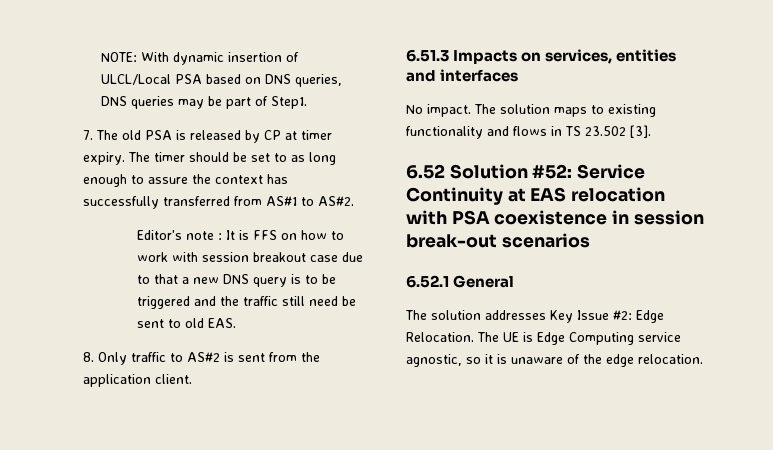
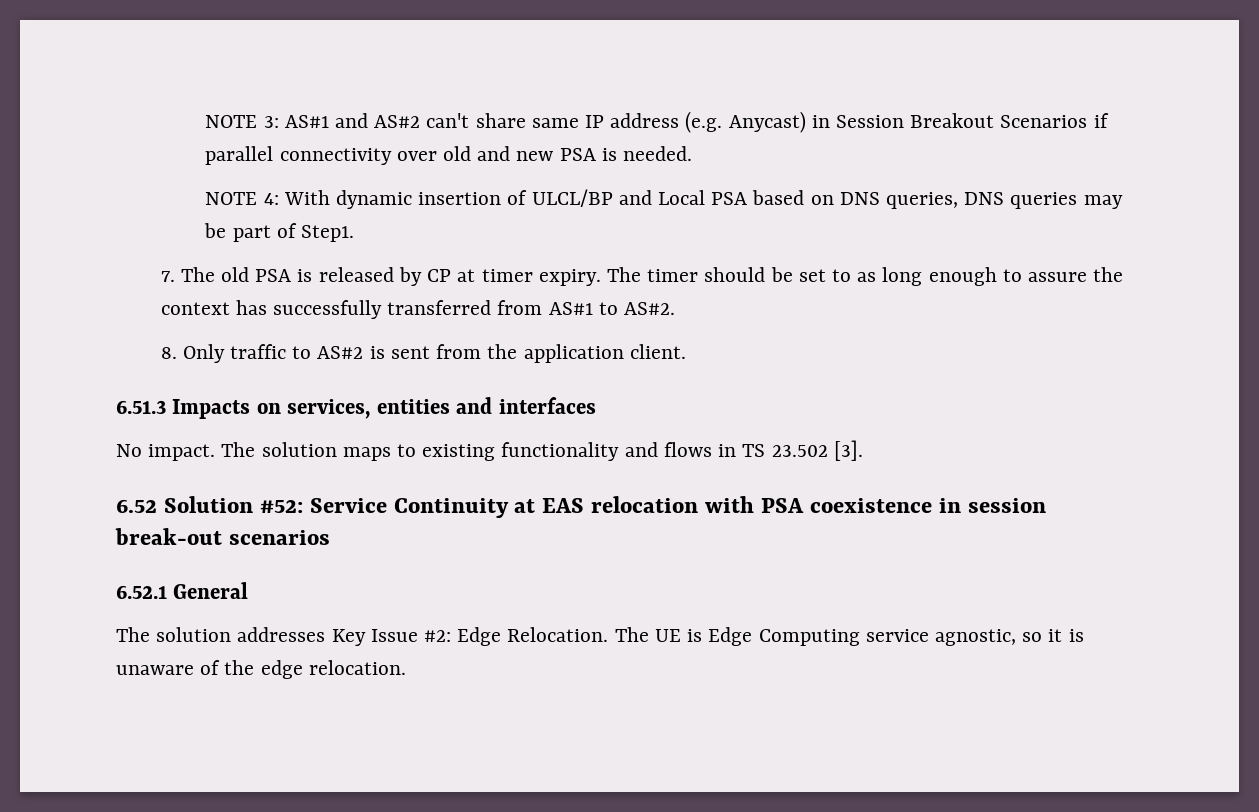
- NOTE: With dynamic insertion of ULCL/Local PSA based on DNS queries, DNS queries may be part of Step1.
+ NOTE 3: AS#1 and AS#2 can't share same IP address (e.g. Anycast) in Session Breakout Scenarios if parallel connectivity over old and new PSA is needed.
+ NOTE 4: With dynamic insertion of ULCL/BP and Local PSA based on DNS queries, DNS queries may be part of Step1.
- Editor's note : It is FFS on how to work with session breakout case due to that a new DNS query is to be triggered and the traffic still need be sent to old EAS.

